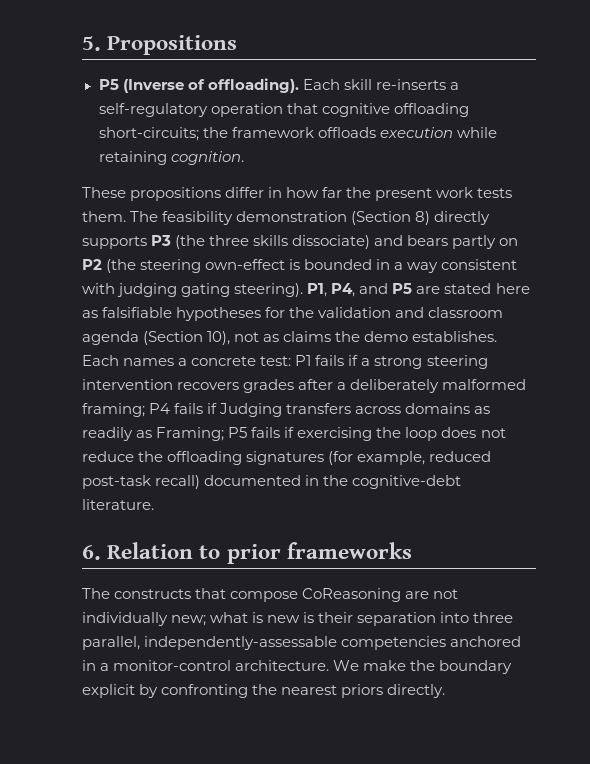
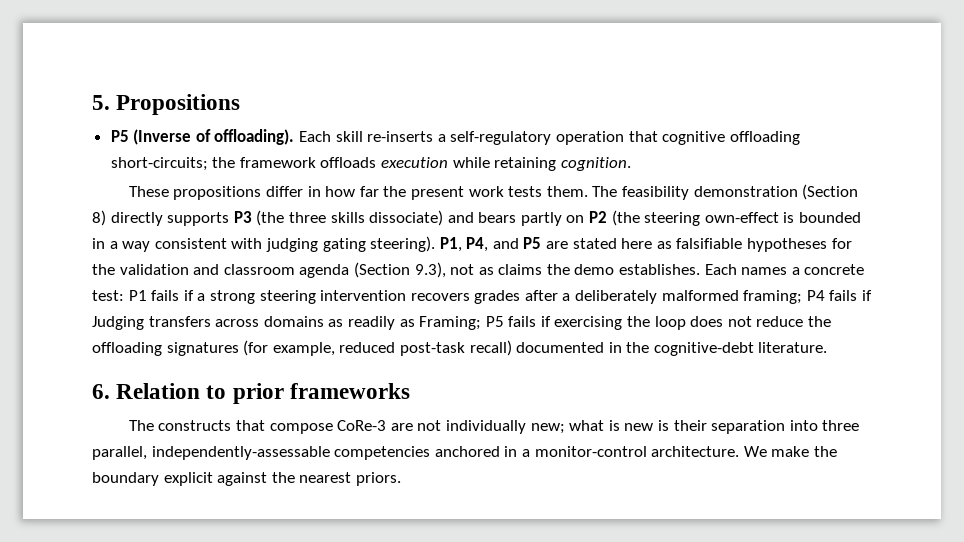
- P1, P4, and P5 are stated here as falsifiable hypotheses for the validation and classroom agenda (Section 10), not as claims the demo establishes.
+ P1, P4, and P5 are stated here as falsifiable hypotheses for the validation and classroom agenda (Section 9.3), not as claims the demo establishes.
- The constructs that compose CoReasoning are not individually new; what is new is their separation into three parallel, independently-assessable competencies anchored in a monitor-control architecture.
+ The constructs that compose CoRe-3 are not individually new; what is new is their separation into three parallel, independently-assessable competencies anchored in a monitor-control architecture.
- We make the boundary explicit by confronting the nearest priors directly.
+ We make the boundary explicit against the nearest priors.

